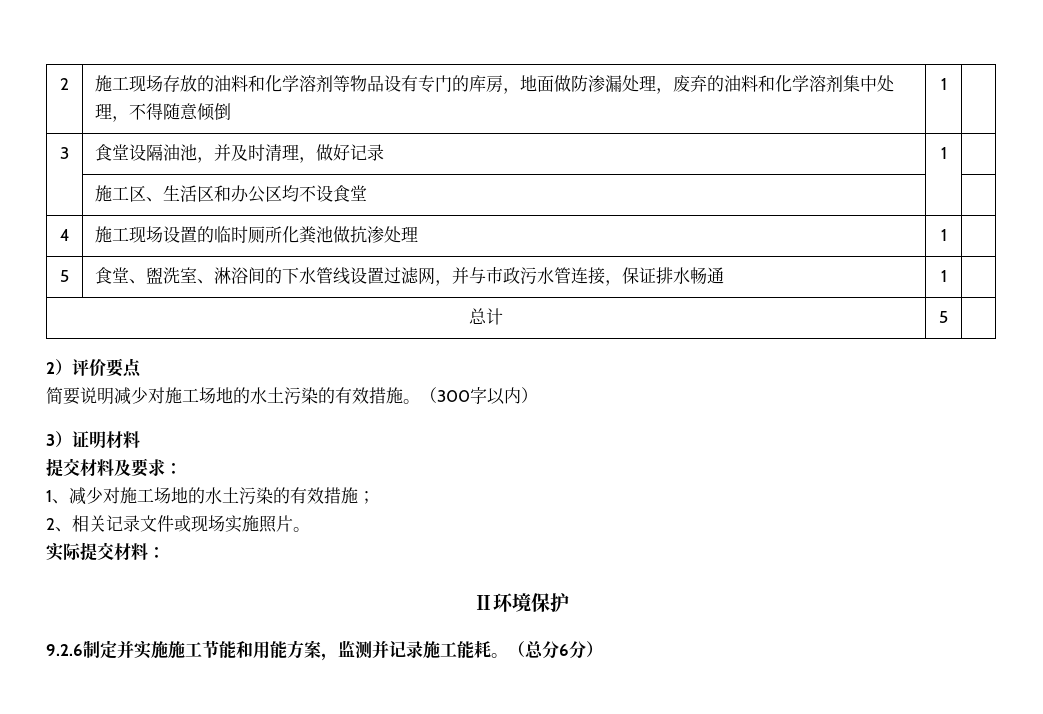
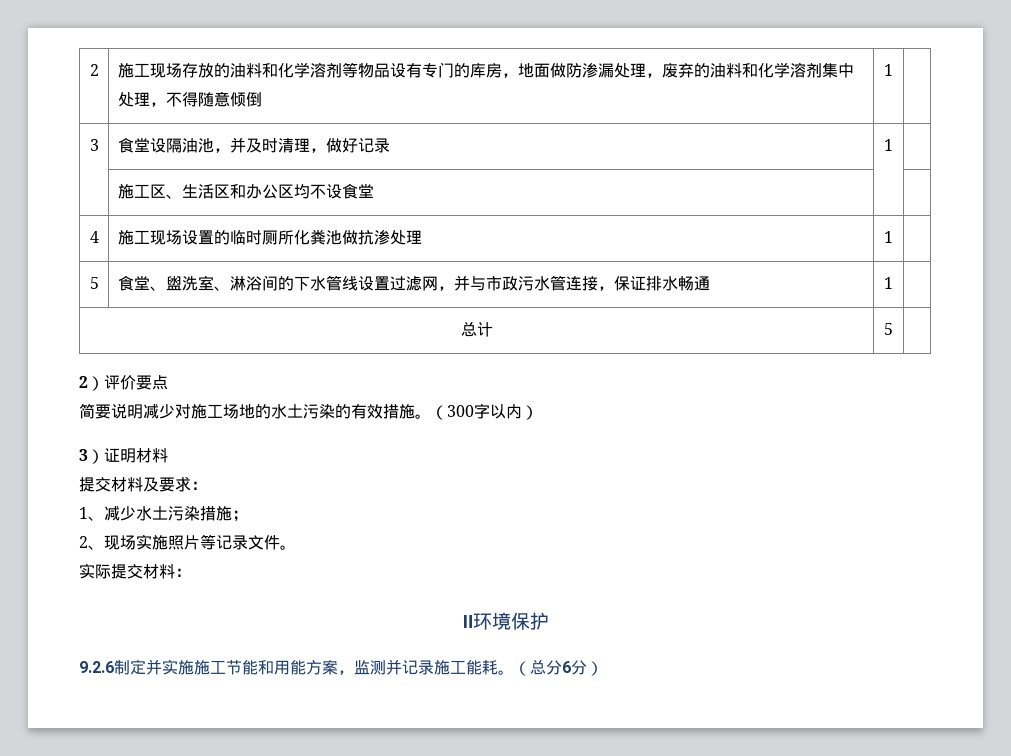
- 1、减少对施工场地的水土污染的有效措施；
+ 1、减少水土污染措施；
- 2、相关记录文件或现场实施照片。
+ 2、现场实施照片等记录文件。

